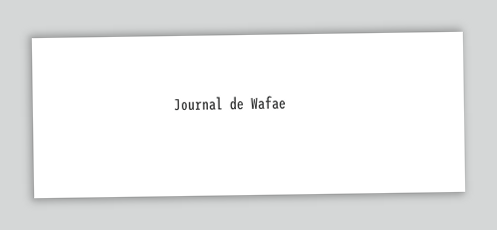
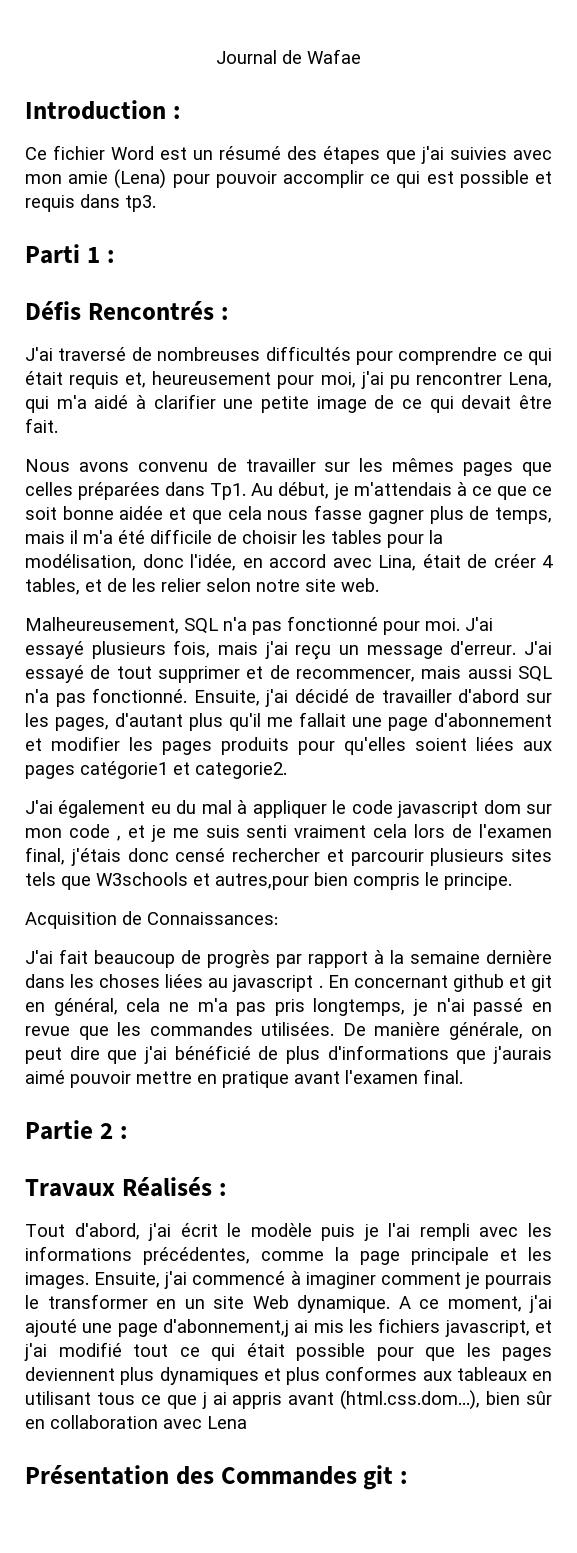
+ Introduction :
+ Ce fichier Word est un résumé des étapes que j'ai suivies avec mon amie (Lena) pour pouvoir accomplir ce qui est possible et requis dans tp3.
+ Parti 1 :
+ Défis Rencontrés :
+ J'ai traversé de nombreuses difficultés pour comprendre ce qui était requis et, heureusement pour moi, j'ai pu rencontrer Lena, qui m'a aidé à clarifier une petite image de ce qui devait être fait.
+ Nous avons convenu de travailler sur les mêmes pages que celles préparées dans Tp1. Au début, je m'attendais à ce que ce soit bonne aidée et que cela nous fasse gagner plus de temps, mais il m'a été difficile de choisir les tables pour la modélisation, donc l'idée, en accord avec Lina, était de créer 4 tables, et de les relier selon notre site web.
+ Malheureusement, SQL n'a pas fonctionné pour moi. J'ai essayé plusieurs fois, mais j'ai reçu un message d'erreur. J'ai essayé de tout supprimer et de recommencer, mais aussi SQL n'a pas fonctionné. Ensuite, j'ai décidé de travailler d'abord sur les pages, d'autant plus qu'il me fallait une page d'abonnement et modifier les pages produits pour qu'elles soient liées aux pages catégorie1 et categorie2.
+ J'ai également eu du mal à appliquer le code javascript dom sur mon code , et je me suis senti vraiment cela lors de l'examen final, j'étais donc censé rechercher et parcourir plusieurs sites tels que W3schools et autres,pour bien compris le principe.
+ Acquisition de Connaissances:
+ J'ai fait beaucoup de progrès par rapport à la semaine dernière dans les choses liées au javascript . En concernant github et git en général, cela ne m'a pas pris longtemps, je n'ai passé en revue que les commandes utilisées. De manière générale, on peut dire que j'ai bénéficié de plus d'informations que j'aurais aimé pouvoir mettre en pratique avant l'examen final.
+ Partie 2 :
+ Travaux Réalisés :
+ Tout d'abord, j'ai écrit le modèle puis je l'ai rempli avec les informations précédentes, comme la page principale et les images. Ensuite, j'ai commencé à imaginer comment je pourrais le transformer en un site Web dynamique. A ce moment, j'ai ajouté une page d'abonnement,j ai mis les fichiers javascript, et j'ai modifié tout ce qui était possible pour que les pages deviennent plus dynamiques et plus conformes aux tableaux en utilisant tous ce que j ai appris avant (html.css.dom...), bien sûr en collaboration avec Lena
+ Présentation des Commandes git :

